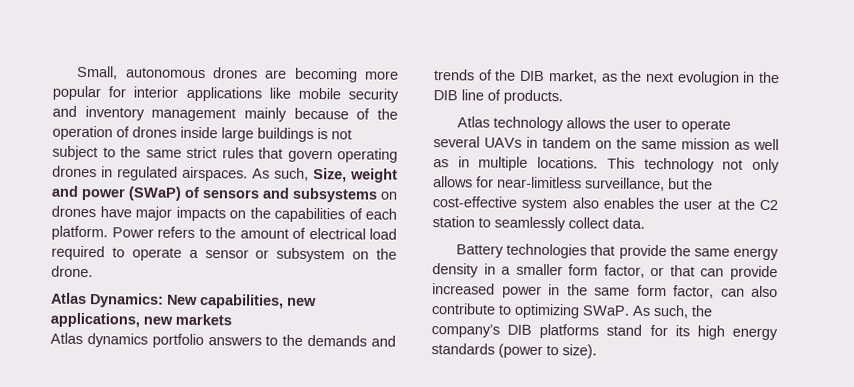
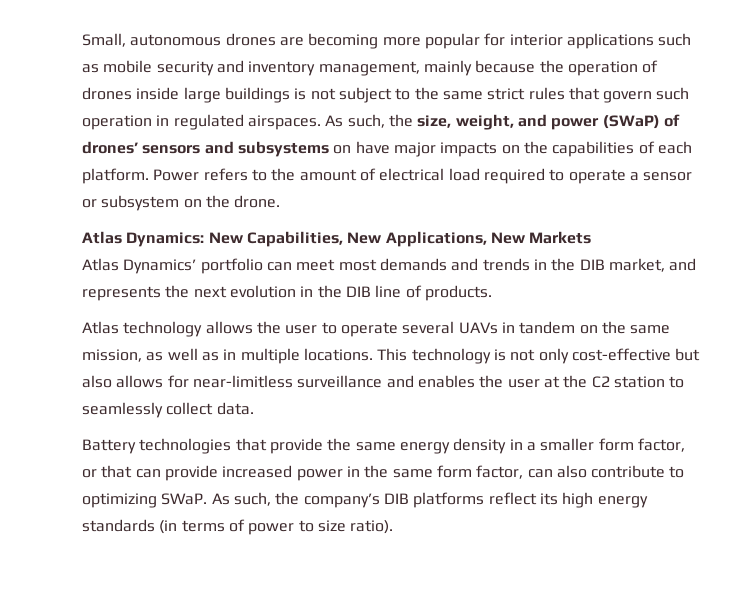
- Small, autonomous drones are becoming more popular for interior applications like mobile security and inventory management mainly because of the operation of drones inside large buildings is not subject to the same strict rules that govern operating drones in regulated airspaces.
+ Small, autonomous drones are becoming more popular for interior applications such as mobile security and inventory management, mainly because the operation of drones inside large buildings is not subject to the same strict rules that govern such operation in regulated airspaces.
- As such, Size, weight and power (SWaP) of sensors and subsystems on drones have major impacts on the capabilities of each platform.
+ As such, the size, weight, and power (SWaP) of drones’ sensors and subsystems on have major impacts on the capabilities of each platform.
- Atlas Dynamics: New capabilities, new applications, new markets
- Atlas dynamics portfolio answers to the demands and trends of the DIB market, as the next evolugion in the DIB line of products.
+ Atlas Dynamics: New Capabilities, New Applications, New Markets
+ Atlas Dynamics’ portfolio can meet most demands and trends in the DIB market, and represents the next evolution in the DIB line of products.
- Atlas technology allows the user to operate several UAVs in tandem on the same mission as well as in multiple locations.
+ Atlas technology allows the user to operate several UAVs in tandem on the same mission, as well as in multiple locations.
- This technology not only allows for near-limitless surveillance, but the cost-effective system also enables the user at the C2 station to seamlessly collect data.
+ This technology is not only cost-effective but also allows for near-limitless surveillance and enables the user at the C2 station to seamlessly collect data.
- As such, the company’s DIB platforms stand for its high energy standards (power to size).
+ As such, the company’s DIB platforms reflect its high energy standards (in terms of power to size ratio).

